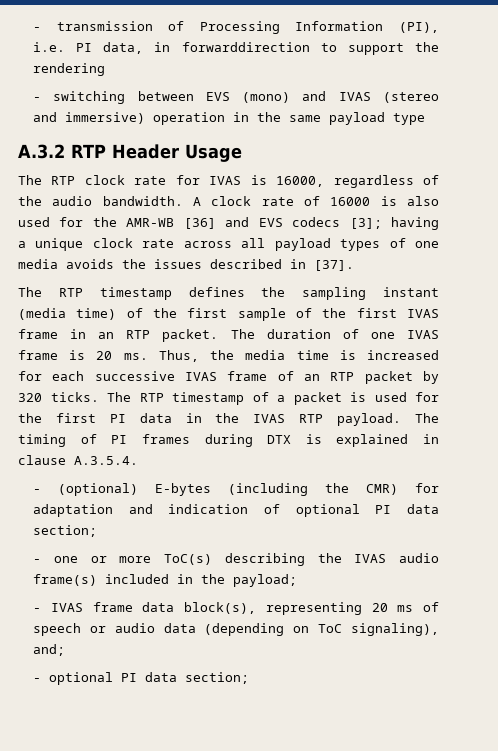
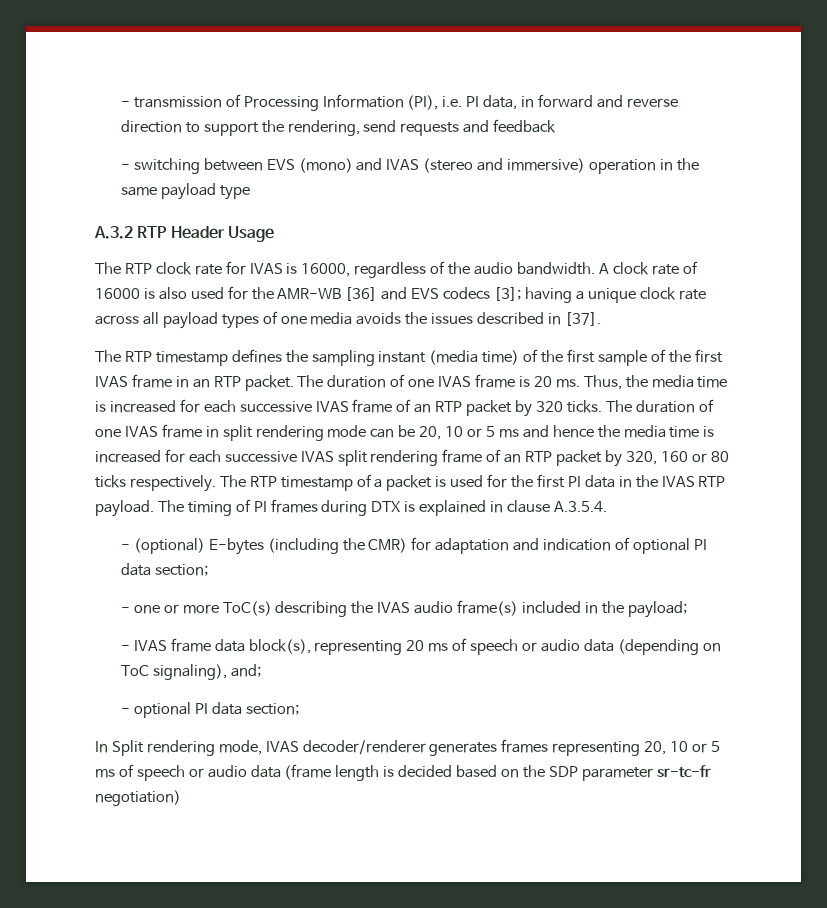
- - transmission of Processing Information (PI), i.e. PI data, in forwarddirection to support the rendering
+ - transmission of Processing Information (PI), i.e. PI data, in forward and reverse direction to support the rendering, send requests and feedback
- The RTP timestamp of a packet is used for the first PI data in the IVAS RTP payload.
+ The duration of one IVAS frame in split rendering mode can be 20, 10 or 5 ms and hence the media time is increased for each successive IVAS split rendering frame of an RTP packet by 320, 160 or 80 ticks respectively. The RTP timestamp of a packet is used for the first PI data in the IVAS RTP payload.
+ In Split rendering mode, IVAS decoder/renderer generates frames representing 20, 10 or 5 ms of speech or audio data (frame length is decided based on the SDP parameter sr-tc-fr negotiation)

